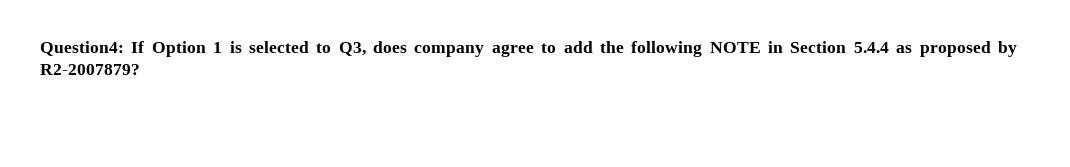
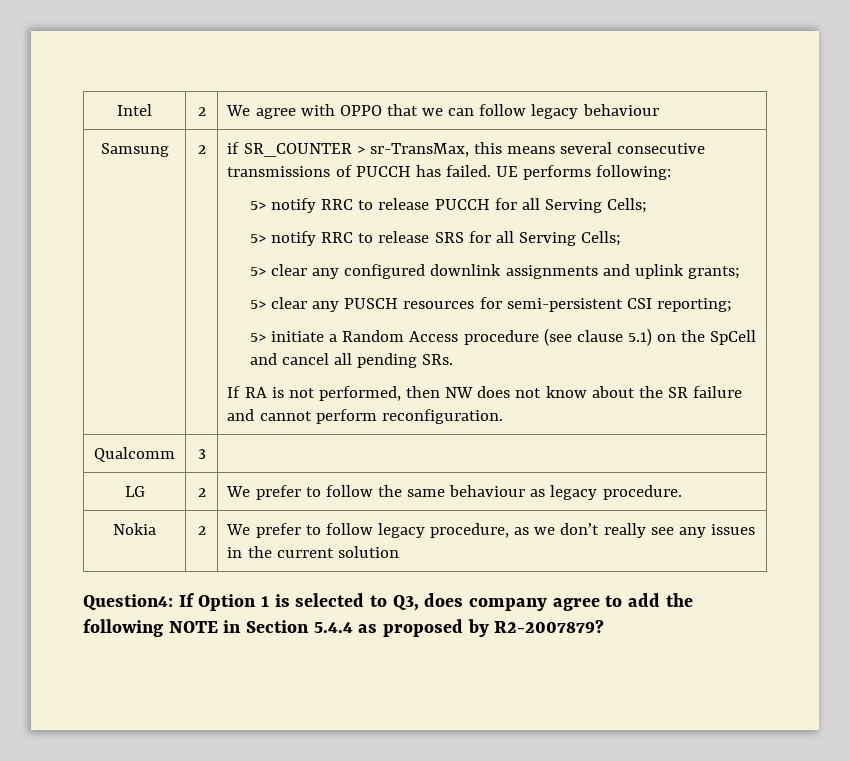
+ Intel | 2 | We agree with OPPO that we can follow legacy behaviour
+ Samsung | 2 | if SR_COUNTER > sr-TransMax, this means several consecutive transmissions of PUCCH has failed. UE performs following:
+ 5> notify RRC to release PUCCH for all Serving Cells;
+ 5> notify RRC to release SRS for all Serving Cells;
+ 5> clear any configured downlink assignments and uplink grants;
+ 5> clear any PUSCH resources for semi-persistent CSI reporting;
+ 5> initiate a Random Access procedure (see clause 5.1) on the SpCell and cancel all pending SRs.
+ If RA is not performed, then NW does not know about the SR failure and cannot perform reconfiguration.
+ Qualcomm | 3 |
+ LG | 2 | We prefer to follow the same behaviour as legacy procedure.
+ Nokia | 2 | We prefer to follow legacy procedure, as we don’t really see any issues in the current solution

